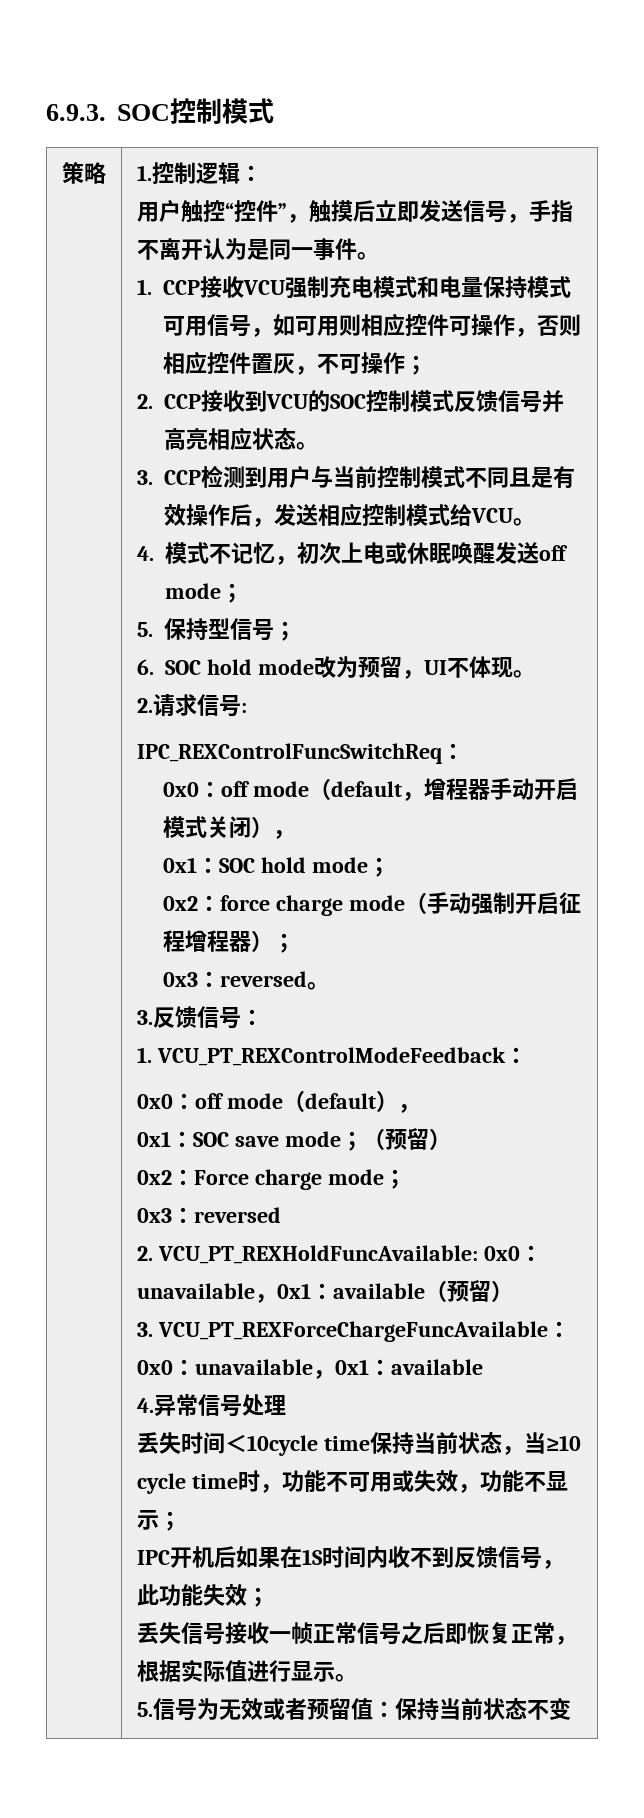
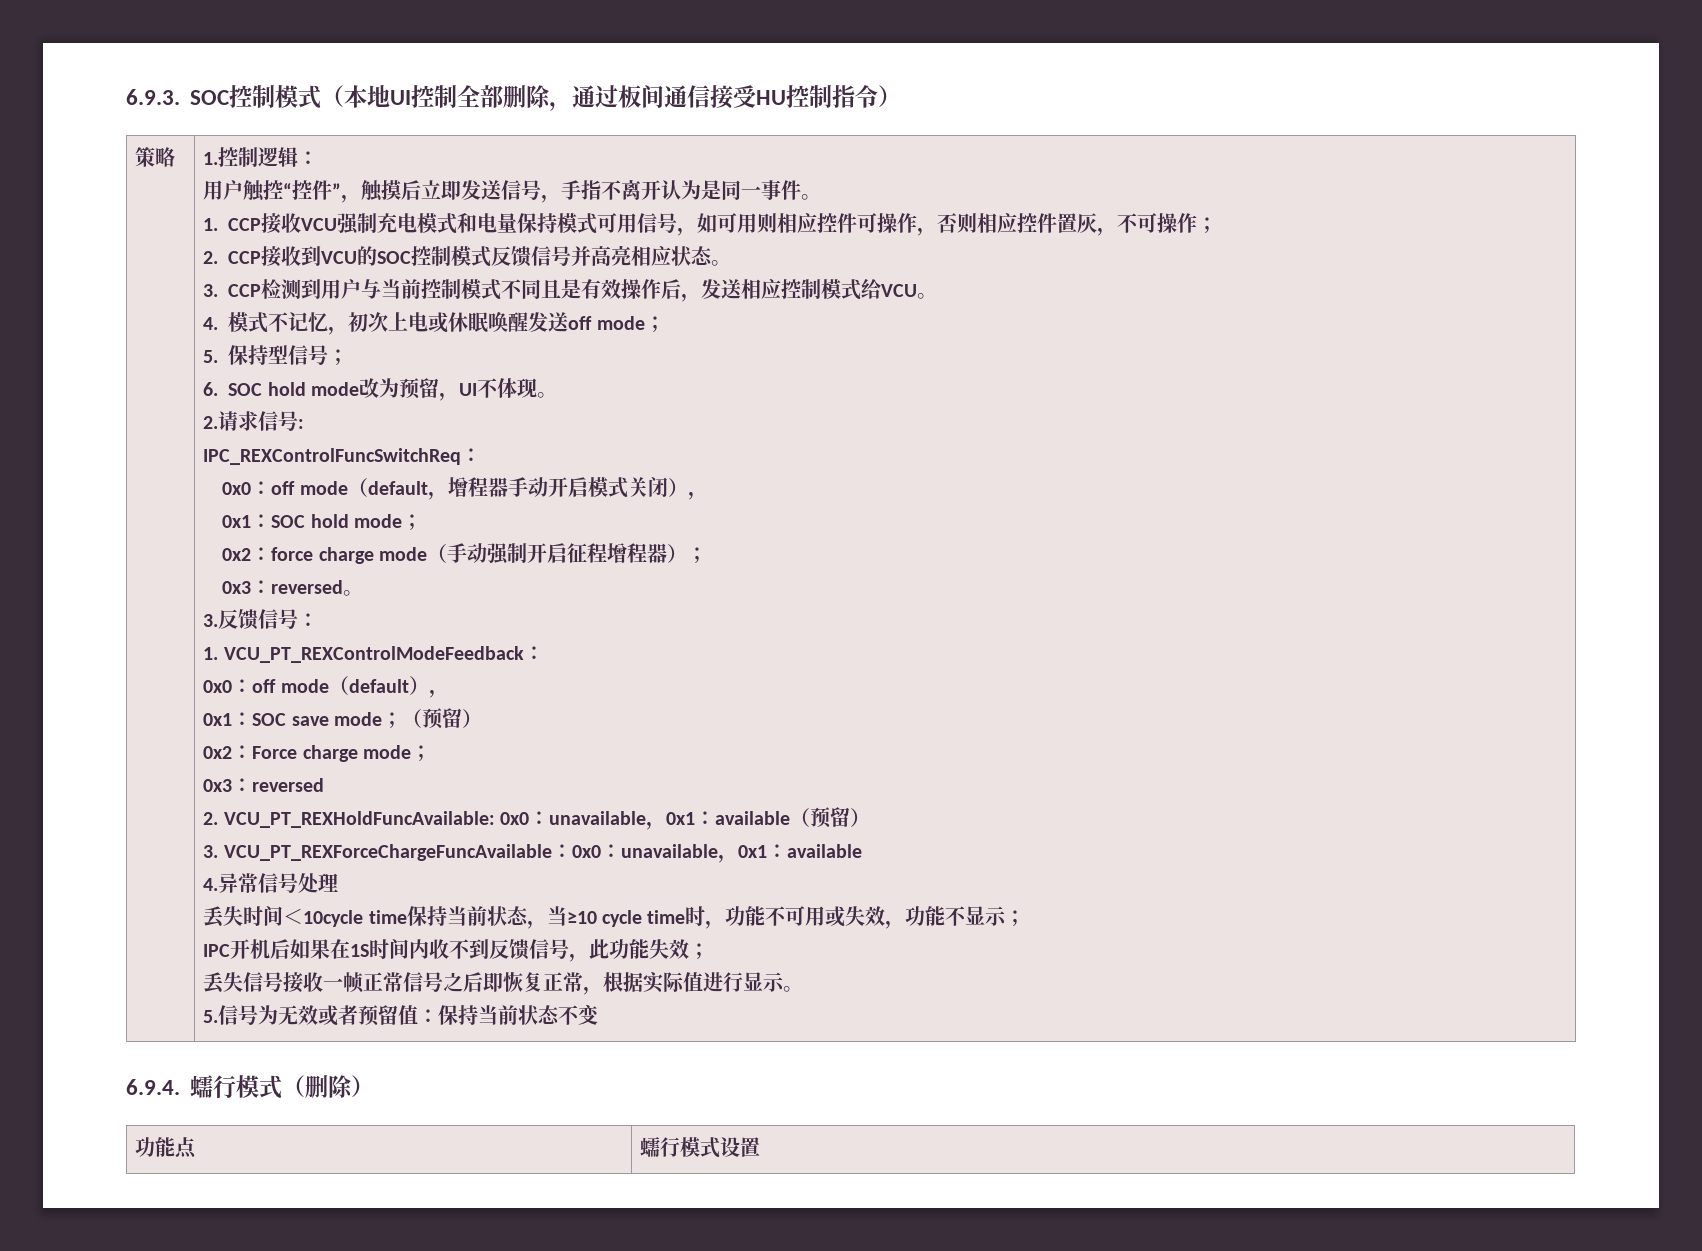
- 6.9.3. SOC控制模式
+ 6.9.3. SOC控制模式（本地UI控制全部删除，通过板间通信接受HU控制指令）
+ 6.9.4.蠕行模式（删除）
+ 功能点 | 蠕行模式设置

